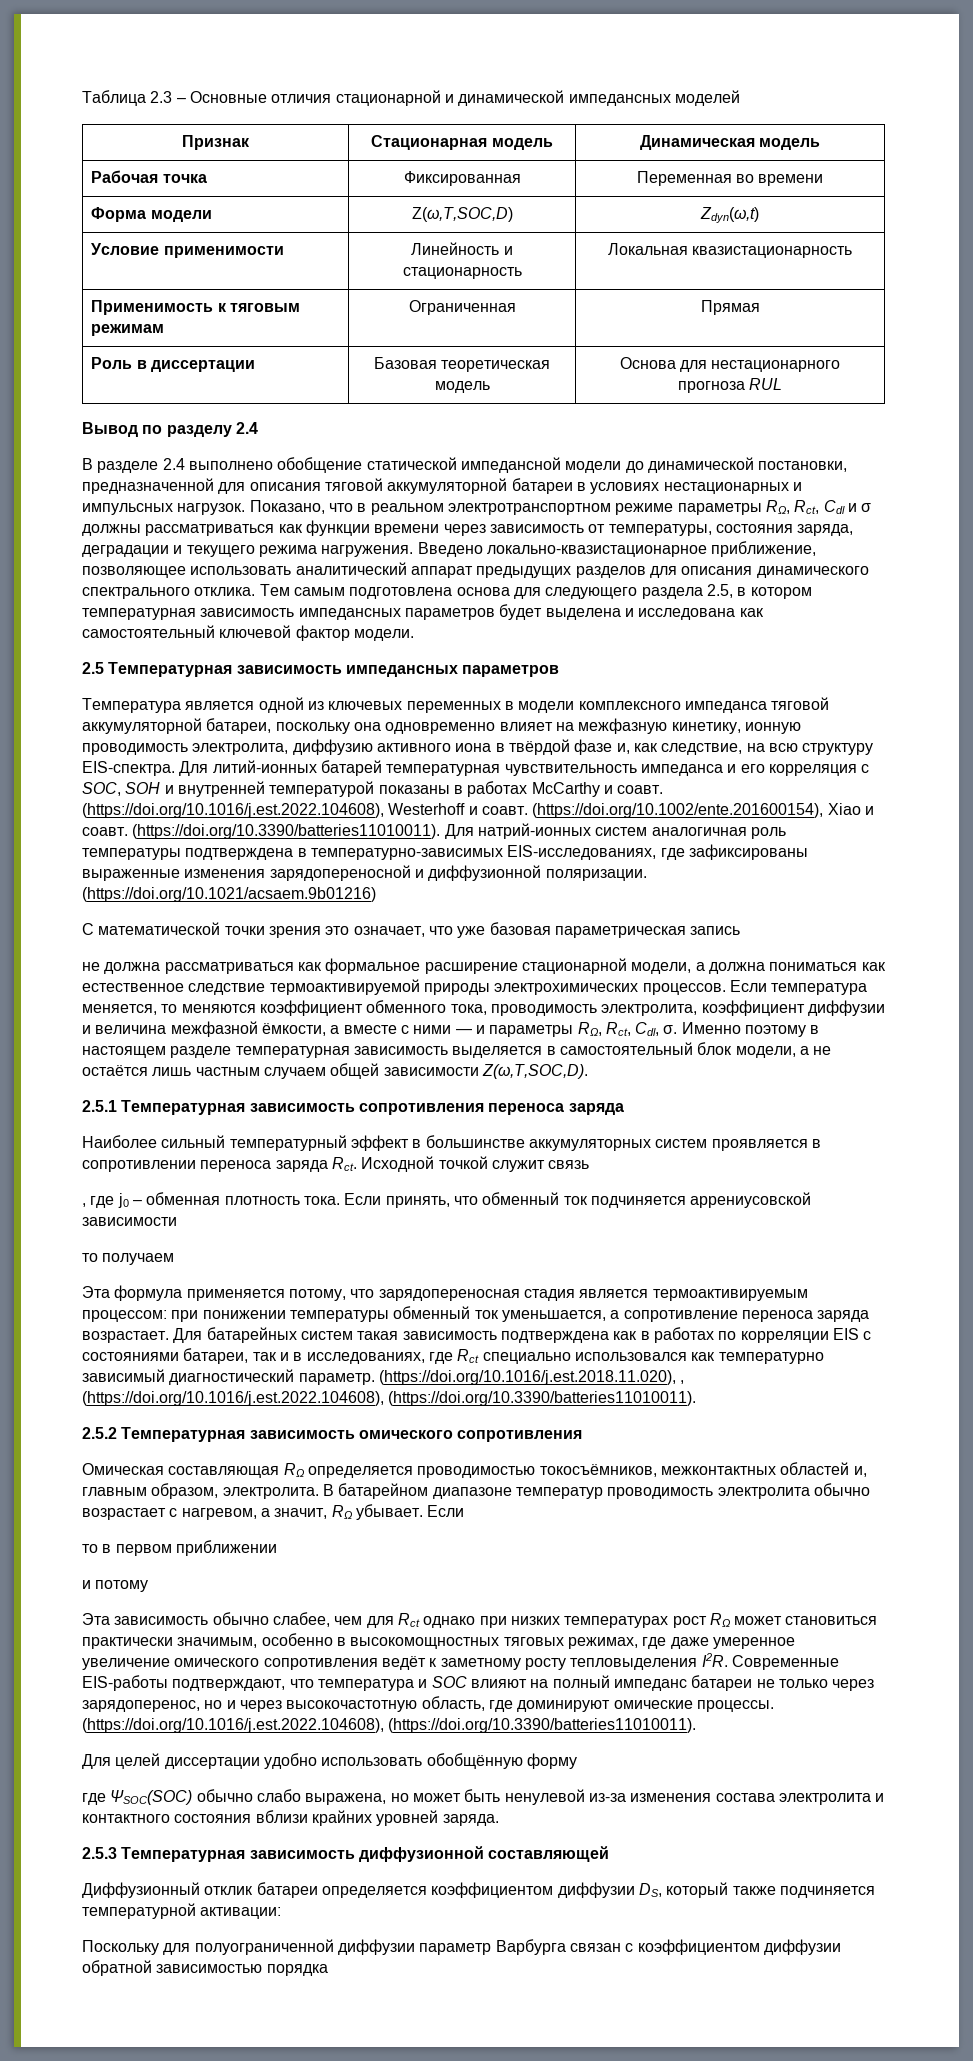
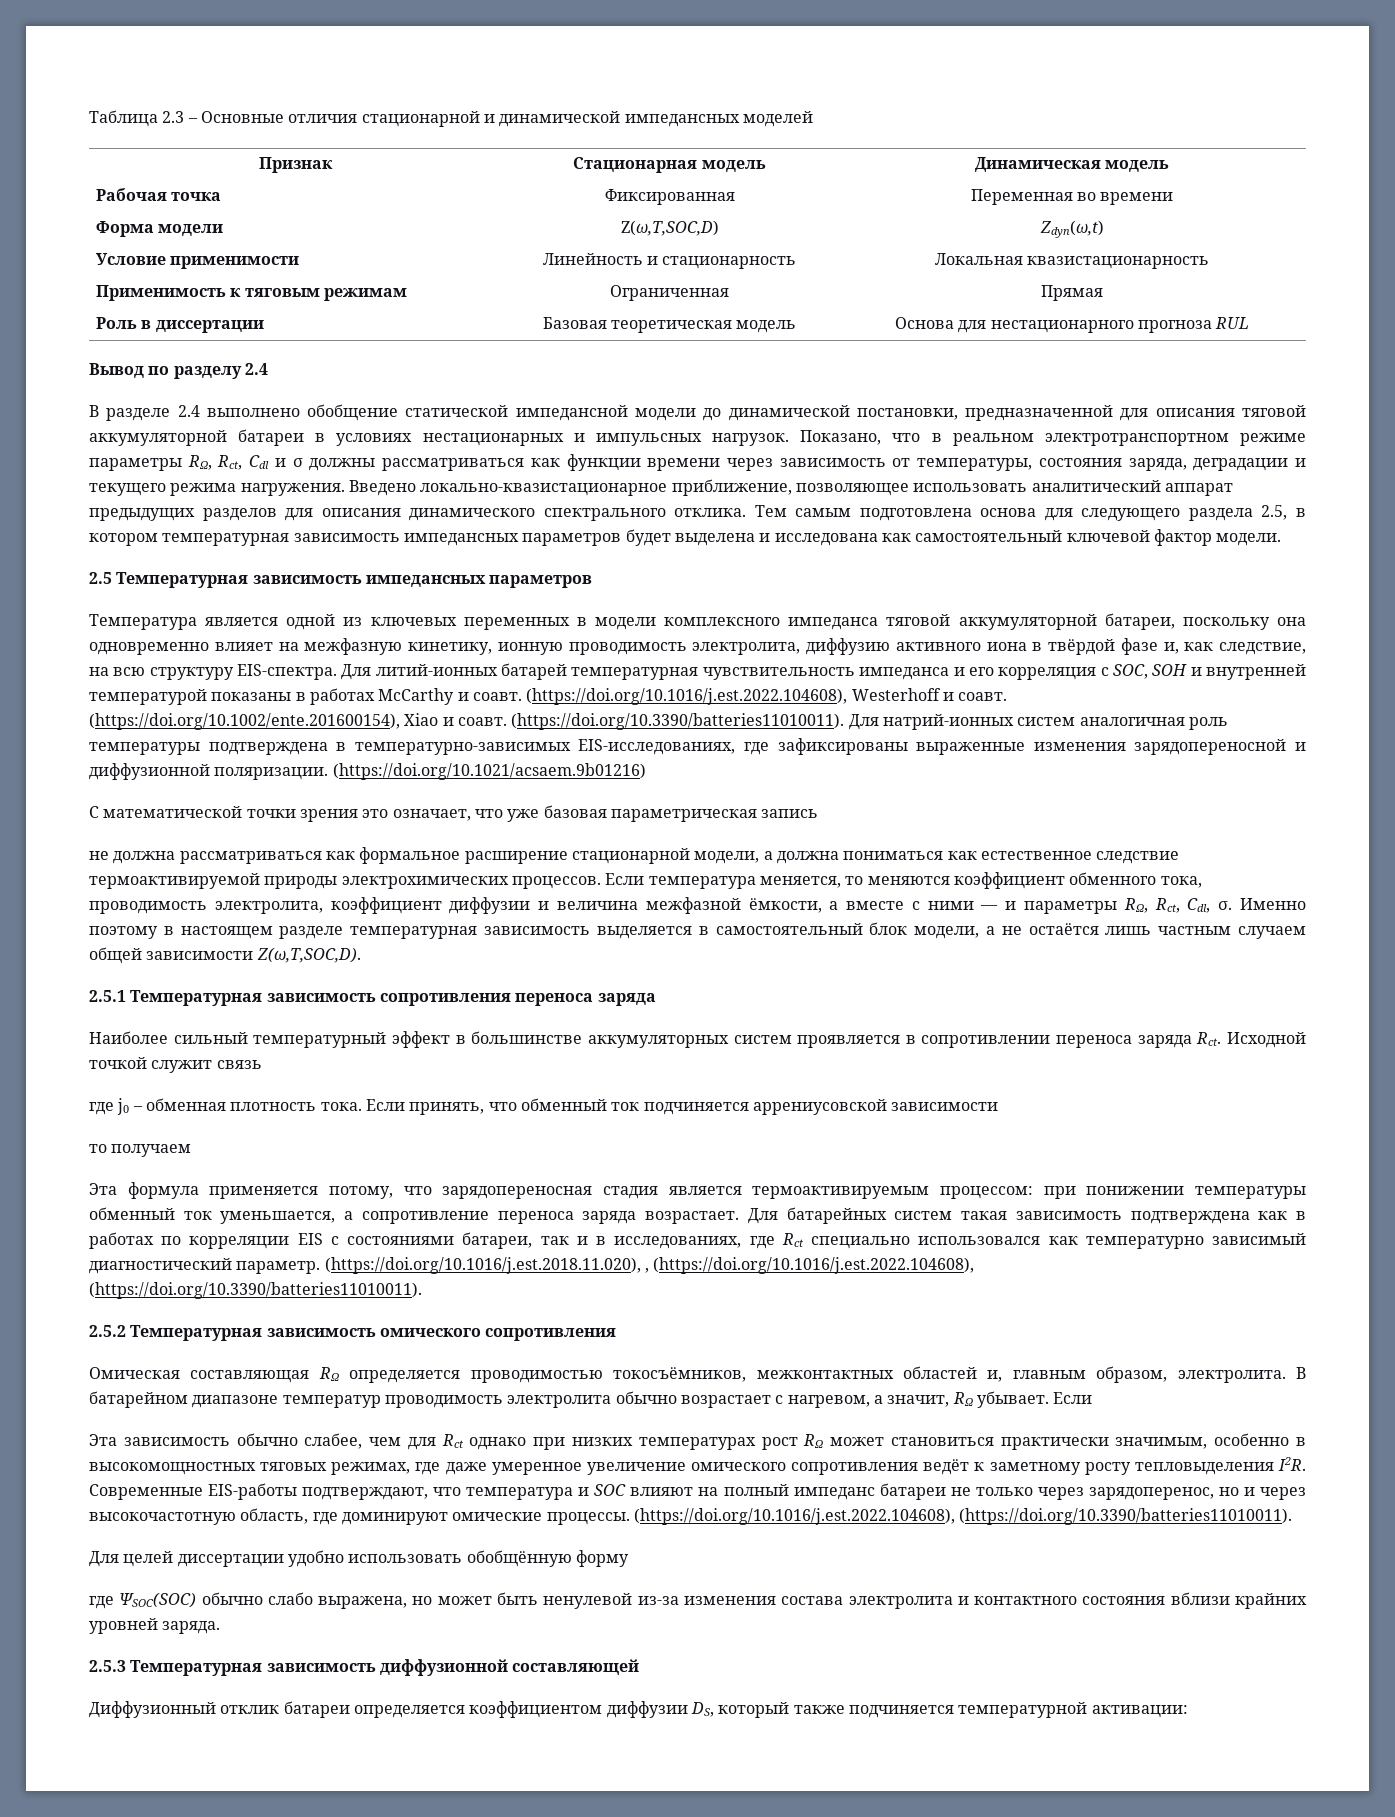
- , где j0 – обменная плотность тока.
+ где j0 – обменная плотность тока.
- то в первом приближении
- и потому
- Поскольку для полуограниченной диффузии параметр Варбурга связан с коэффициентом диффузии обратной зависимостью порядка

